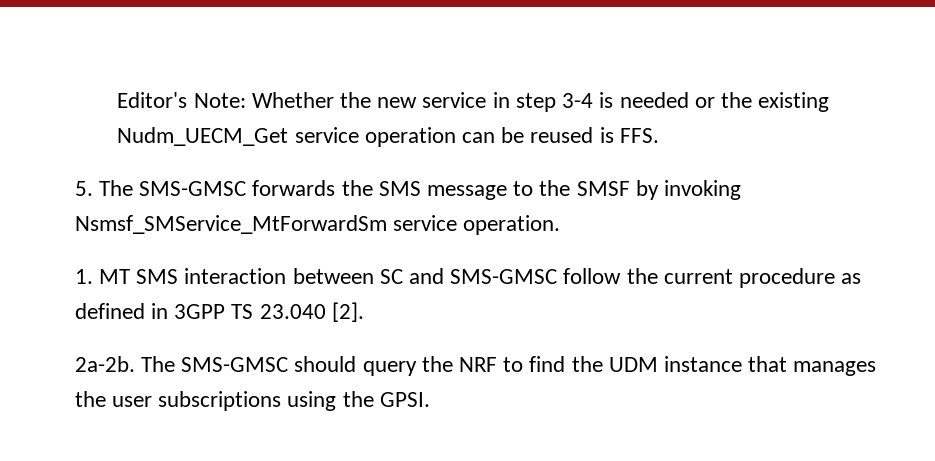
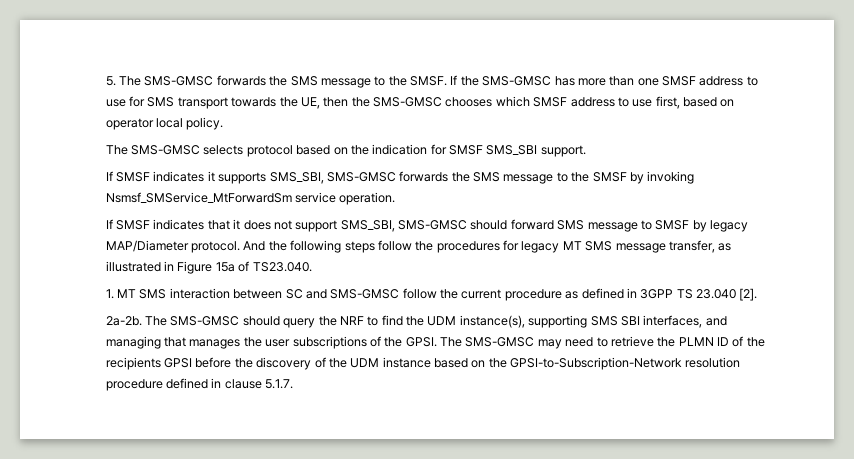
- Editor's Note: Whether the new service in step 3-4 is needed or the existing Nudm_UECM_Get service operation can be reused is FFS.
- 5. The SMS-GMSC forwards the SMS message to the SMSF by invoking Nsmsf_SMService_MtForwardSm service operation.
+ 5. The SMS-GMSC forwards the SMS message to the SMSF. If the SMS-GMSC has more than one SMSF address to use for SMS transport towards the UE, then the SMS-GMSC chooses which SMSF address to use first, based on operator local policy.
+ The SMS-GMSC selects protocol based on the indication for SMSF SMS_SBI support.
+ If SMSF indicates it supports SMS_SBI, SMS-GMSC forwards the SMS message to the SMSF by invoking Nsmsf_SMService_MtForwardSm service operation.
+ If SMSF indicates that it does not support SMS_SBI, SMS-GMSC should forward SMS message to SMSF by legacy MAP/Diameter protocol. And the following steps follow the procedures for legacy MT SMS message transfer, as illustrated in Figure 15a of TS23.040.
- The SMS-GMSC should query the NRF to find the UDM instance that manages the user subscriptions using the GPSI.
+ The SMS-GMSC should query the NRF to find the UDM instance(s), supporting SMS SBI interfaces, and managing that manages the user subscriptions of the GPSI.
+ The SMS-GMSC may need to retrieve the PLMN ID of the recipients GPSI before the discovery of the UDM instance based on the GPSI-to-Subscription-Network resolution procedure defined in clause 5.1.7.

